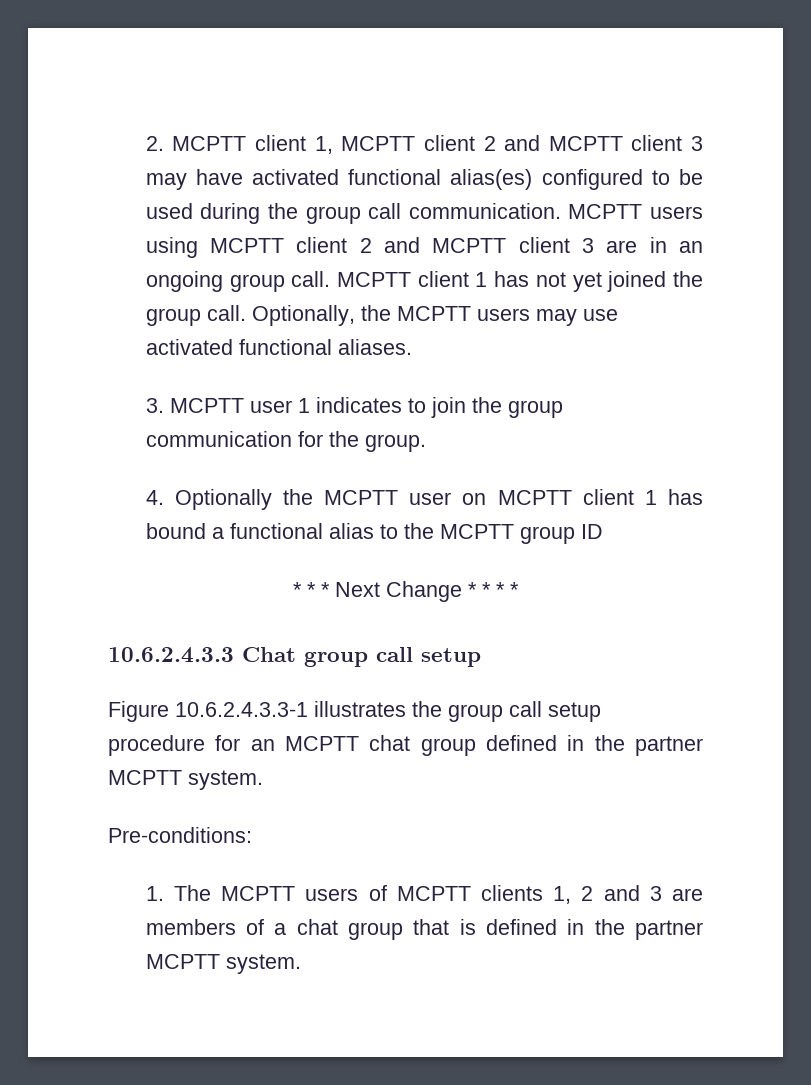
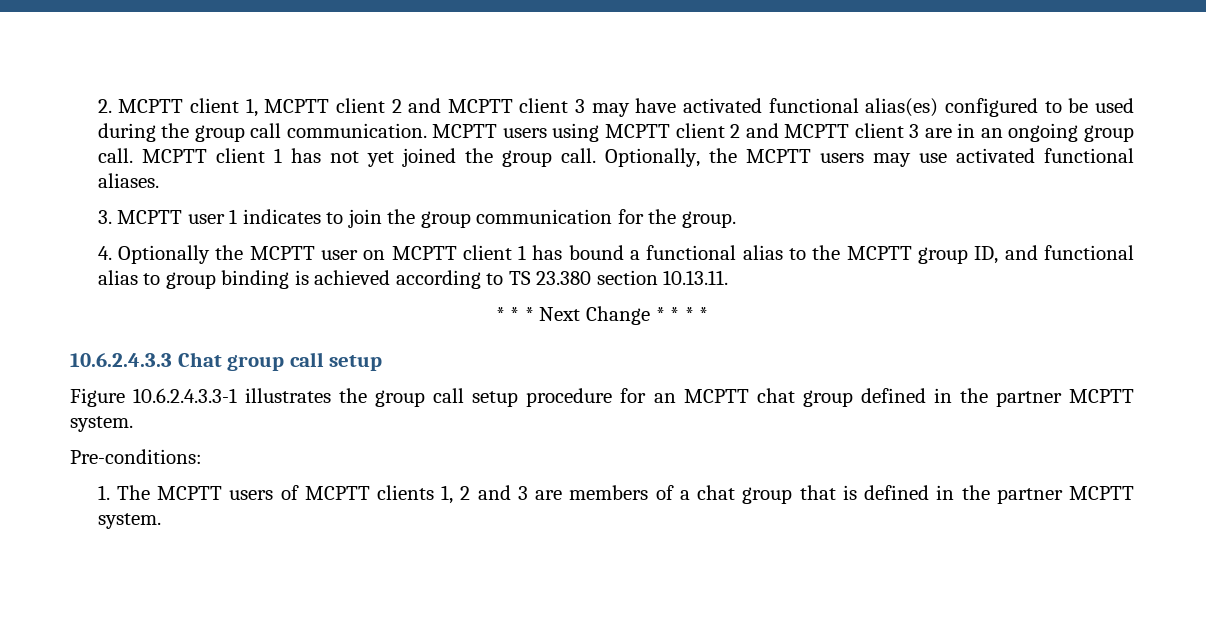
- 4. Optionally the MCPTT user on MCPTT client 1 has bound a functional alias to the MCPTT group ID
+ 4. Optionally the MCPTT user on MCPTT client 1 has bound a functional alias to the MCPTT group ID, and functional alias to group binding is achieved according to TS 23.380 section 10.13.11.

